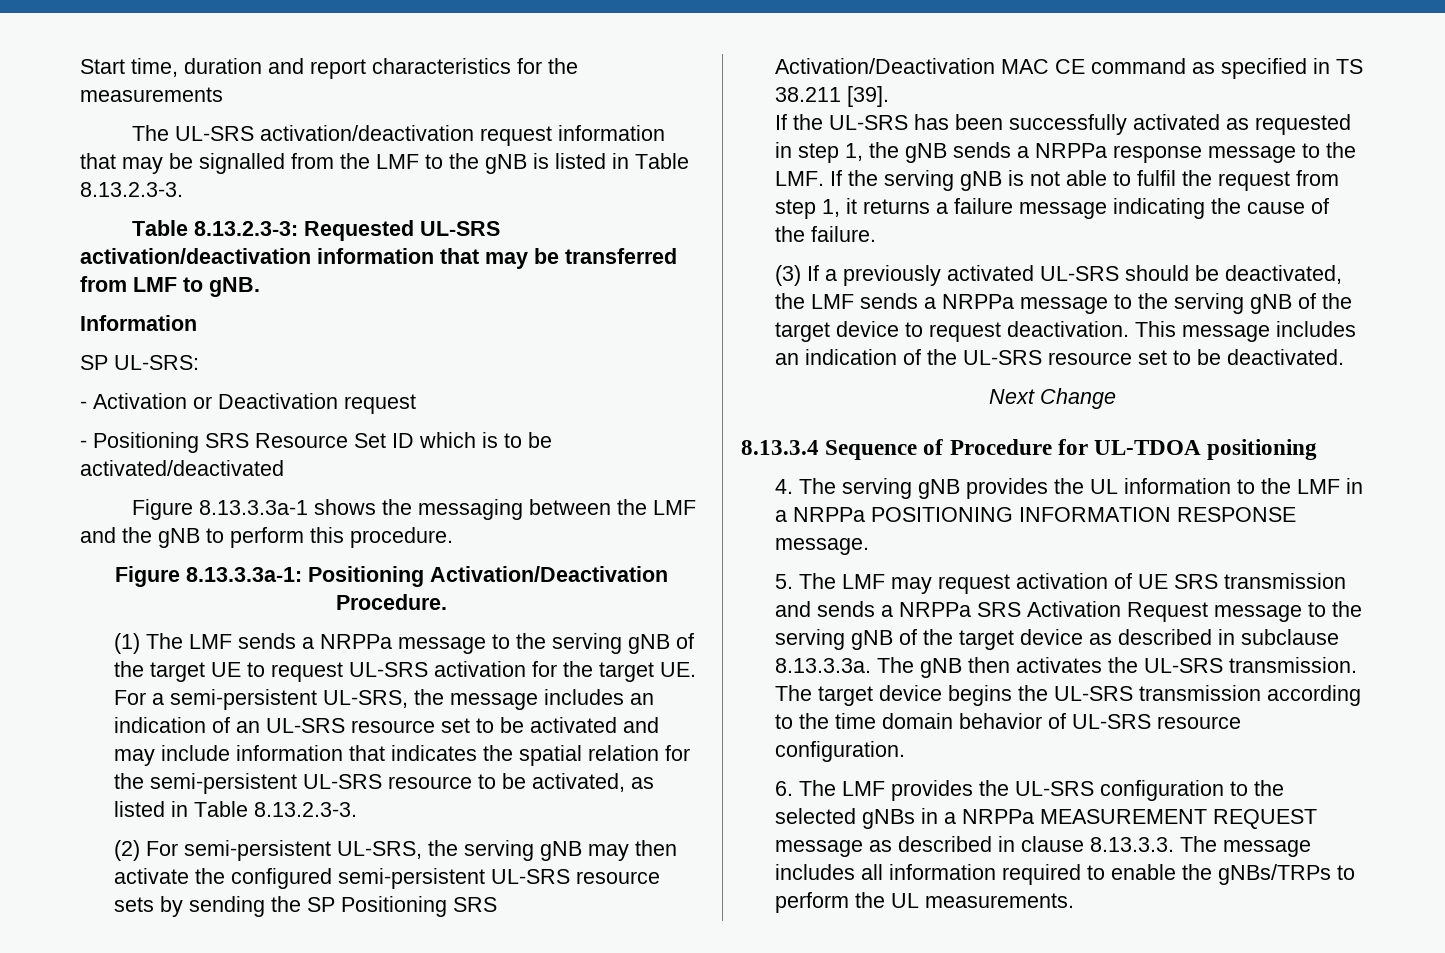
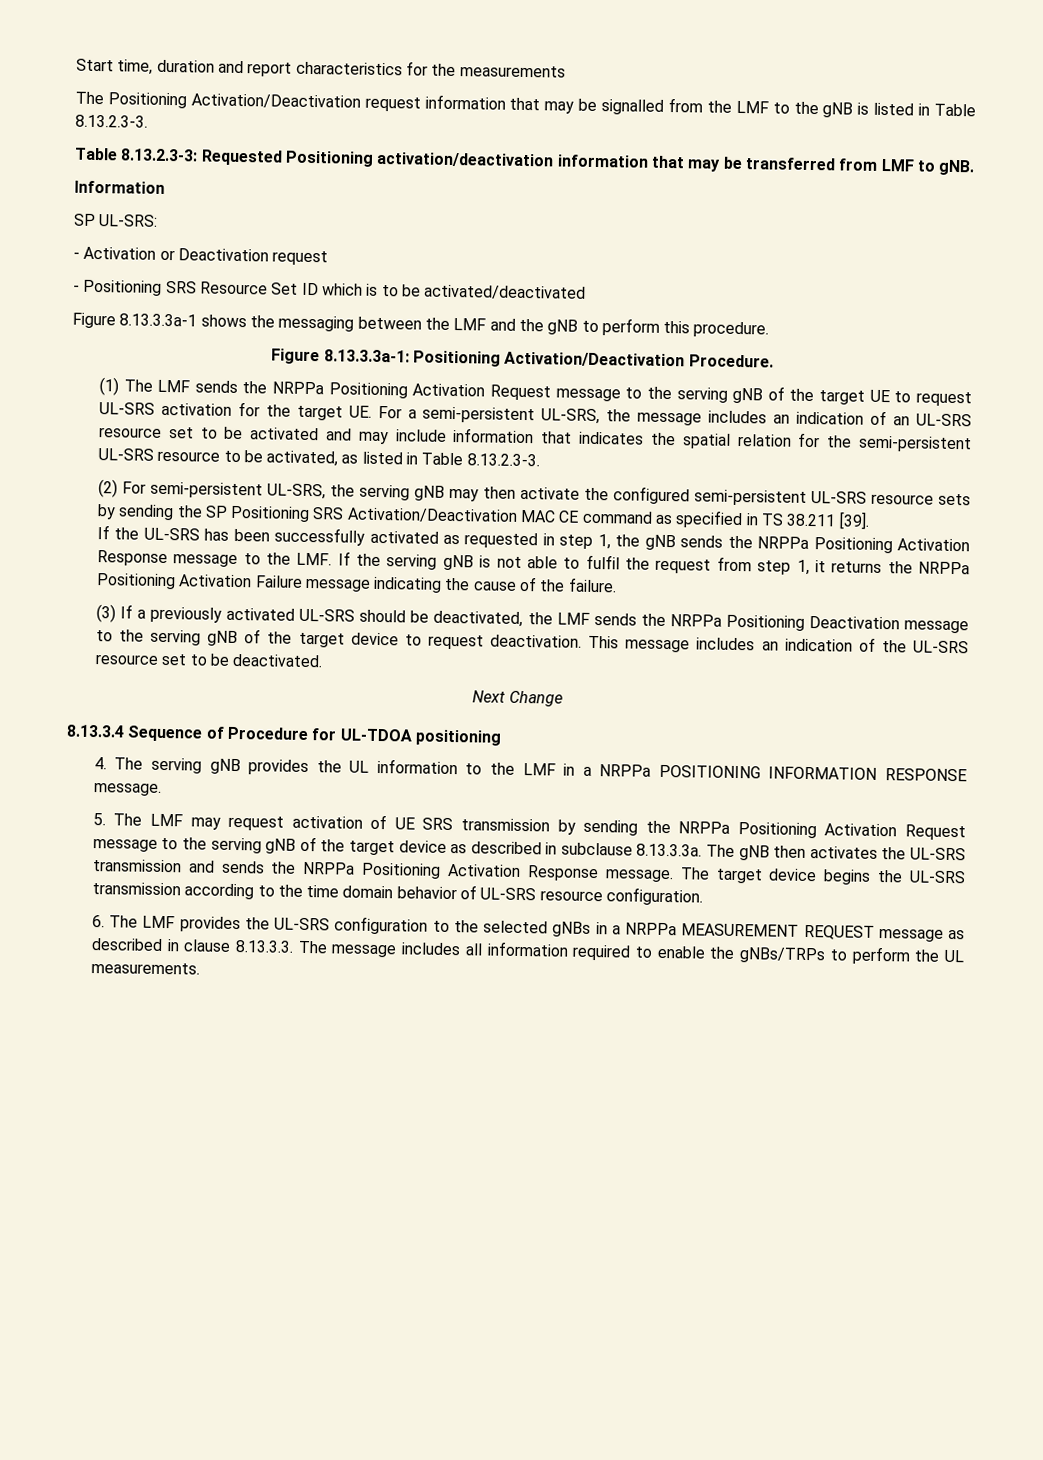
- The UL-SRS activation/deactivation request information that may be signalled from the LMF to the gNB is listed in Table 8.13.2.3-3.
+ The Positioning Activation/Deactivation request information that may be signalled from the LMF to the gNB is listed in Table 8.13.2.3-3.
- Table 8.13.2.3-3: Requested UL-SRS activation/deactivation information that may be transferred from LMF to gNB.
+ Table 8.13.2.3-3: Requested Positioning activation/deactivation information that may be transferred from LMF to gNB.
- (1) The LMF sends a NRPPa message to the serving gNB of the target UE to request UL-SRS activation for the target UE. For a semi-persistent UL-SRS, the message includes an indication of an UL-SRS resource set to be activated and may include information that indicates the spatial relation for the semi-persistent UL-SRS resource to be activated, as listed in Table 8.13.2.3-3.
+ (1) The LMF sends the NRPPa Positioning Activation Request message to the serving gNB of the target UE to request UL-SRS activation for the target UE. For a semi-persistent UL-SRS, the message includes an indication of an UL-SRS resource set to be activated and may include information that indicates the spatial relation for the semi-persistent UL-SRS resource to be activated, as listed in Table 8.13.2.3-3.
- If the UL-SRS has been successfully activated as requested in step 1, the gNB sends a NRPPa response message to the LMF. If the serving gNB is not able to fulfil the request from step 1, it returns a failure message indicating the cause of the failure.
+ If the UL-SRS has been successfully activated as requested in step 1, the gNB sends the NRPPa Positioning Activation Response message to the LMF. If the serving gNB is not able to fulfil the request from step 1, it returns the NRPPa Positioning Activation Failure message indicating the cause of the failure.
- (3) If a previously activated UL-SRS should be deactivated, the LMF sends a NRPPa message to the serving gNB of the target device to request deactivation.
+ (3) If a previously activated UL-SRS should be deactivated, the LMF sends the NRPPa Positioning Deactivation message to the serving gNB of the target device to request deactivation.
- 5. The LMF may request activation of UE SRS transmission and sends a NRPPa SRS Activation Request message to the serving gNB of the target device as described in subclause 8.13.3.3a. The gNB then activates the UL-SRS transmission.
+ 5. The LMF may request activation of UE SRS transmission by sending the NRPPa Positioning Activation Request message to the serving gNB of the target device as described in subclause 8.13.3.3a. The gNB then activates the UL-SRS transmission and sends the NRPPa Positioning Activation Response message.

